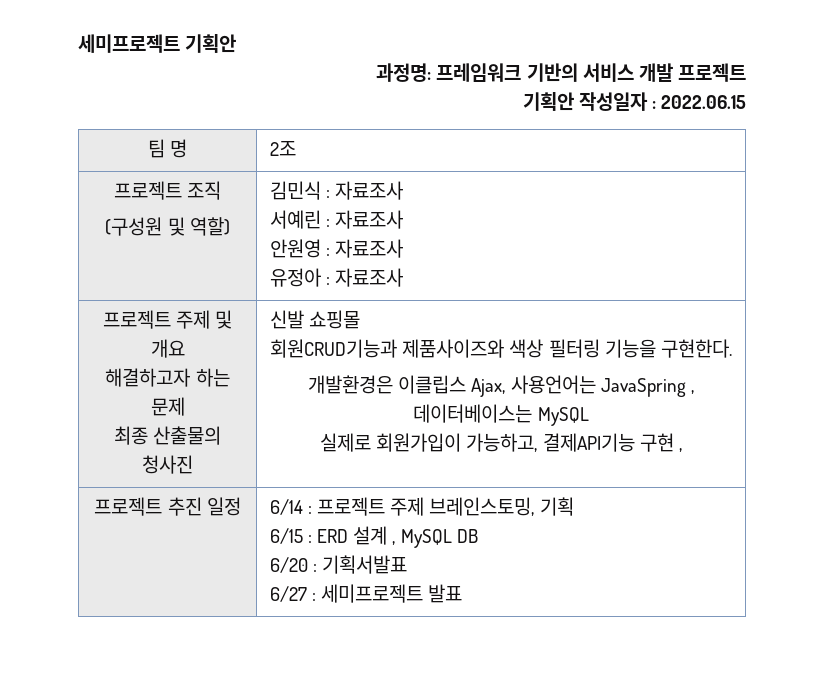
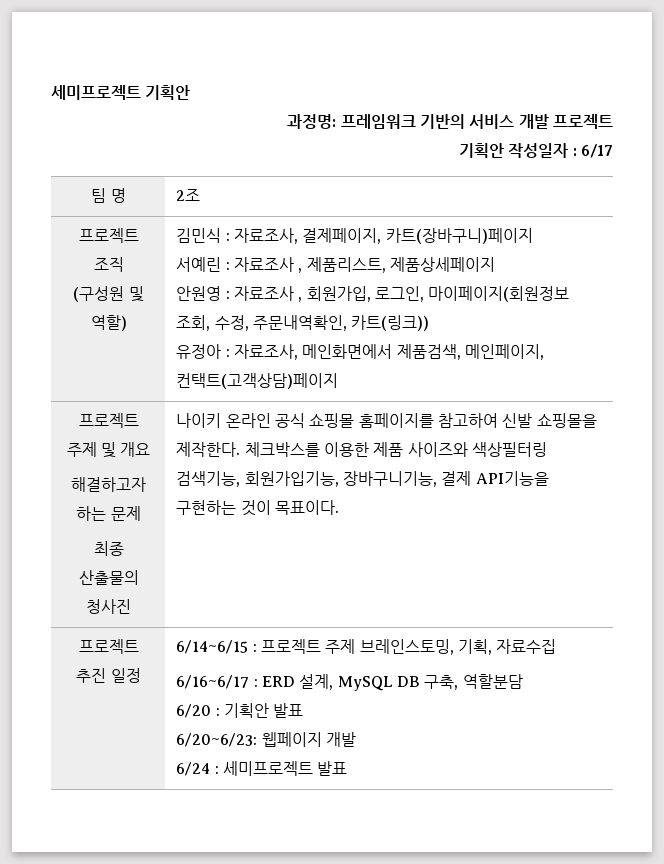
- 기획안 작성일자 : 2022.06.15
+ 기획안 작성일자 : 6/17
  프로젝트 조직
- (구성원 및 역할) | 김민식 : 자료조사
- 서예린 : 자료조사
- 안원영 : 자료조사
- 유정아 : 자료조사
+ (구성원 및 역할) | 김민식 : 자료조사, 결제페이지, 카트(장바구니)페이지
+ 서예린 : 자료조사 , 제품리스트, 제품상세페이지
+ 안원영 : 자료조사 , 회원가입, 로그인, 마이페이지(회원정보 조회, 수정, 주문내역확인, 카트(링크))
+ 유정아 : 자료조사, 메인화면에서 제품검색, 메인페이지, 컨택트(고객상담)페이지
  프로젝트 주제 및 개요
  해결하고자 하는 문제
- 최종 산출물의 청사진 | 신발 쇼핑몰
- 회원CRUD기능과 제품사이즈와 색상 필터링 기능을 구현한다.
- 개발환경은 이클립스 Ajax, 사용언어는 JavaSpring , 데이터베이스는 MySQL
- 실제로 회원가입이 가능하고, 결제API기능 구현 ,
+ 최종 산출물의 청사진 | 나이키 온라인 공식 쇼핑몰 홈페이지를 참고하여 신발 쇼핑몰을 제작한다. 체크박스를 이용한 제품 사이즈와 색상필터링 검색기능, 회원가입기능, 장바구니기능, 결제 API기능을 구현하는 것이 목표이다.
- 프로젝트 추진 일정 | 6/14 : 프로젝트 주제 브레인스토밍, 기획
- 6/15 : ERD 설계 , MySQL DB
- 6/20 : 기획서발표
- 6/27 : 세미프로젝트 발표
+ 프로젝트 추진 일정 | 6/14~6/15 : 프로젝트 주제 브레인스토밍, 기획, 자료수집
+ 6/16~6/17 : ERD 설계, MySQL DB 구축, 역할분담
+ 6/20 : 기획안 발표
+ 6/20~6/23: 웹페이지 개발
+ 6/24 : 세미프로젝트 발표

